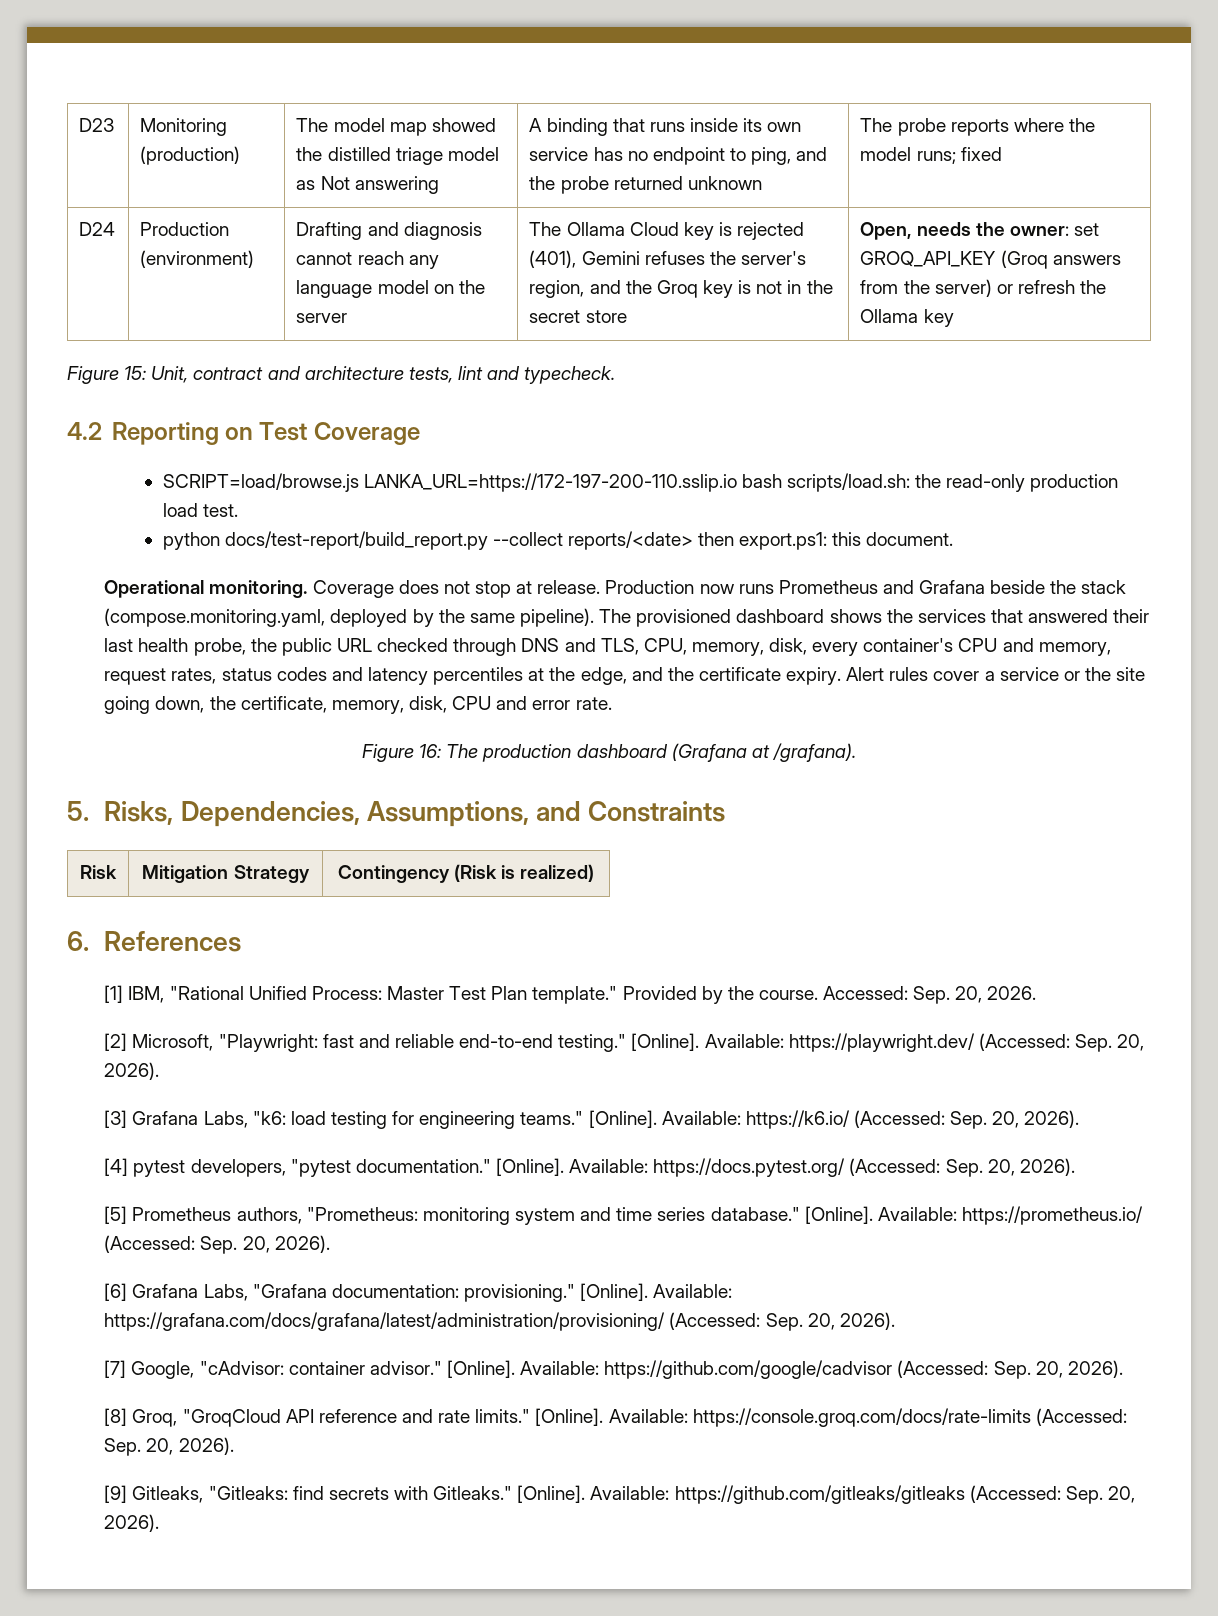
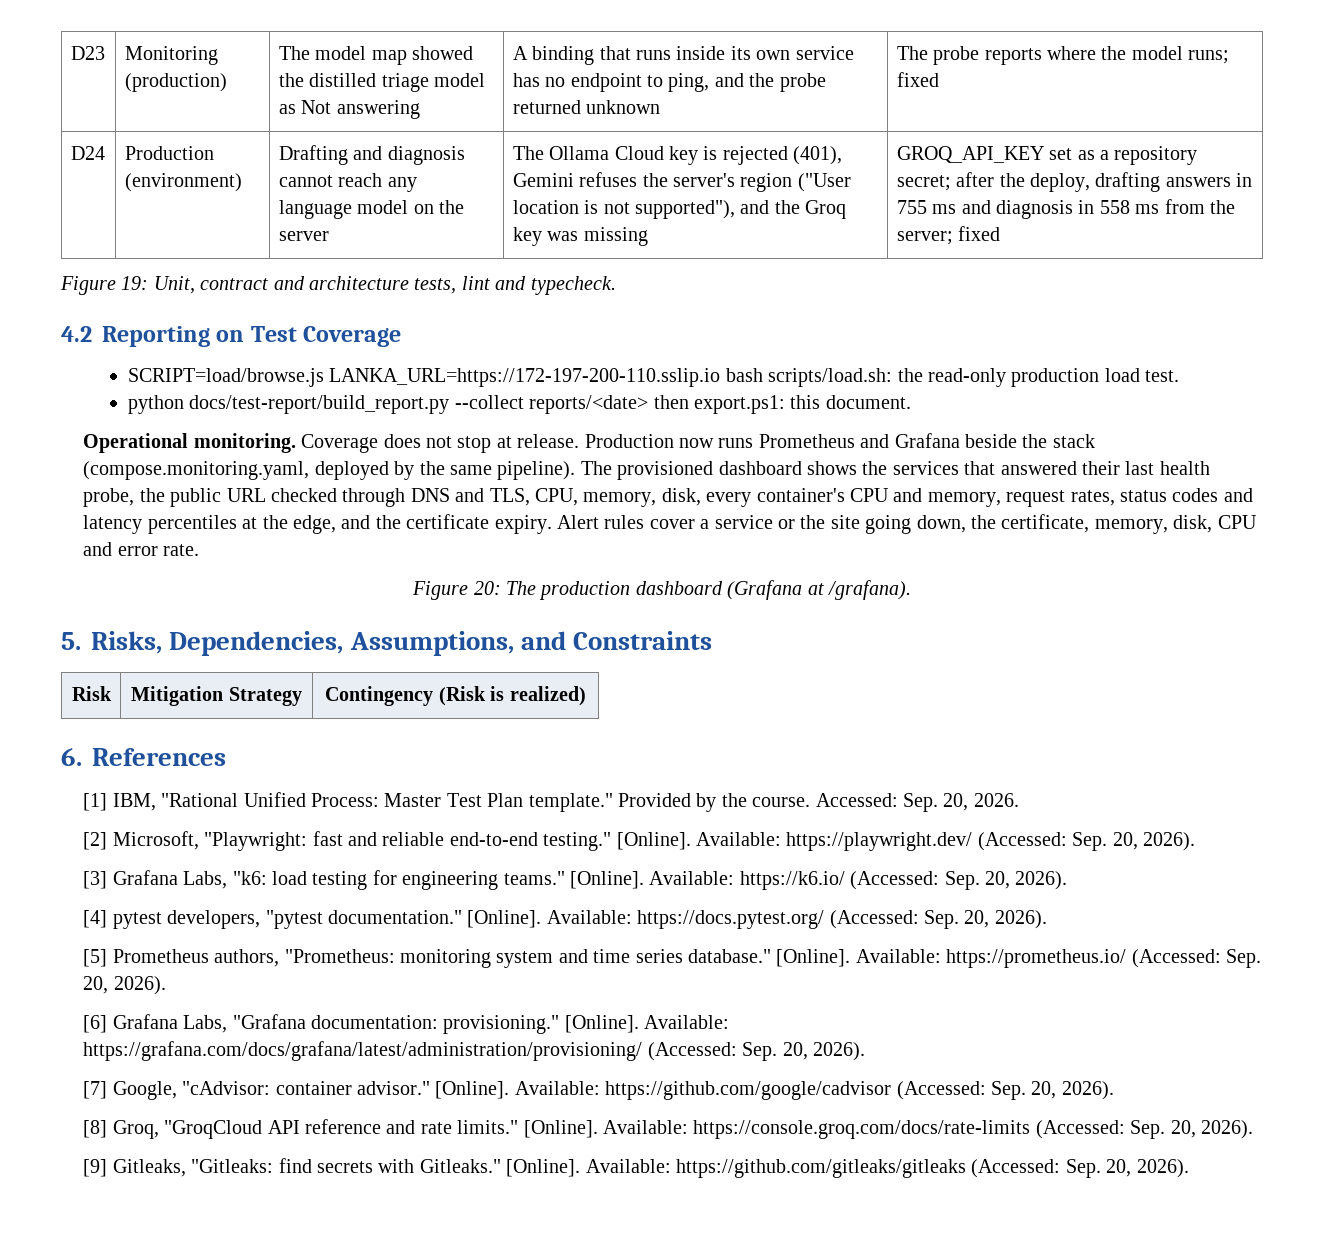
- The Ollama Cloud key is rejected (401), Gemini refuses the server's region, and the Groq key is not in the secret store | Open, needs the owner: set GROQ_API_KEY (Groq answers from the server) or refresh the Ollama key
- Figure 15: Unit, contract and architecture tests, lint and typecheck.
+ The Ollama Cloud key is rejected (401), Gemini refuses the server's region ("User location is not supported"), and the Groq key was missing | GROQ_API_KEY set as a repository secret; after the deploy, drafting answers in 755 ms and diagnosis in 558 ms from the server; fixed
+ Figure 19: Unit, contract and architecture tests, lint and typecheck.
- Figure 16: The production dashboard (Grafana at /grafana).
+ Figure 20: The production dashboard (Grafana at /grafana).

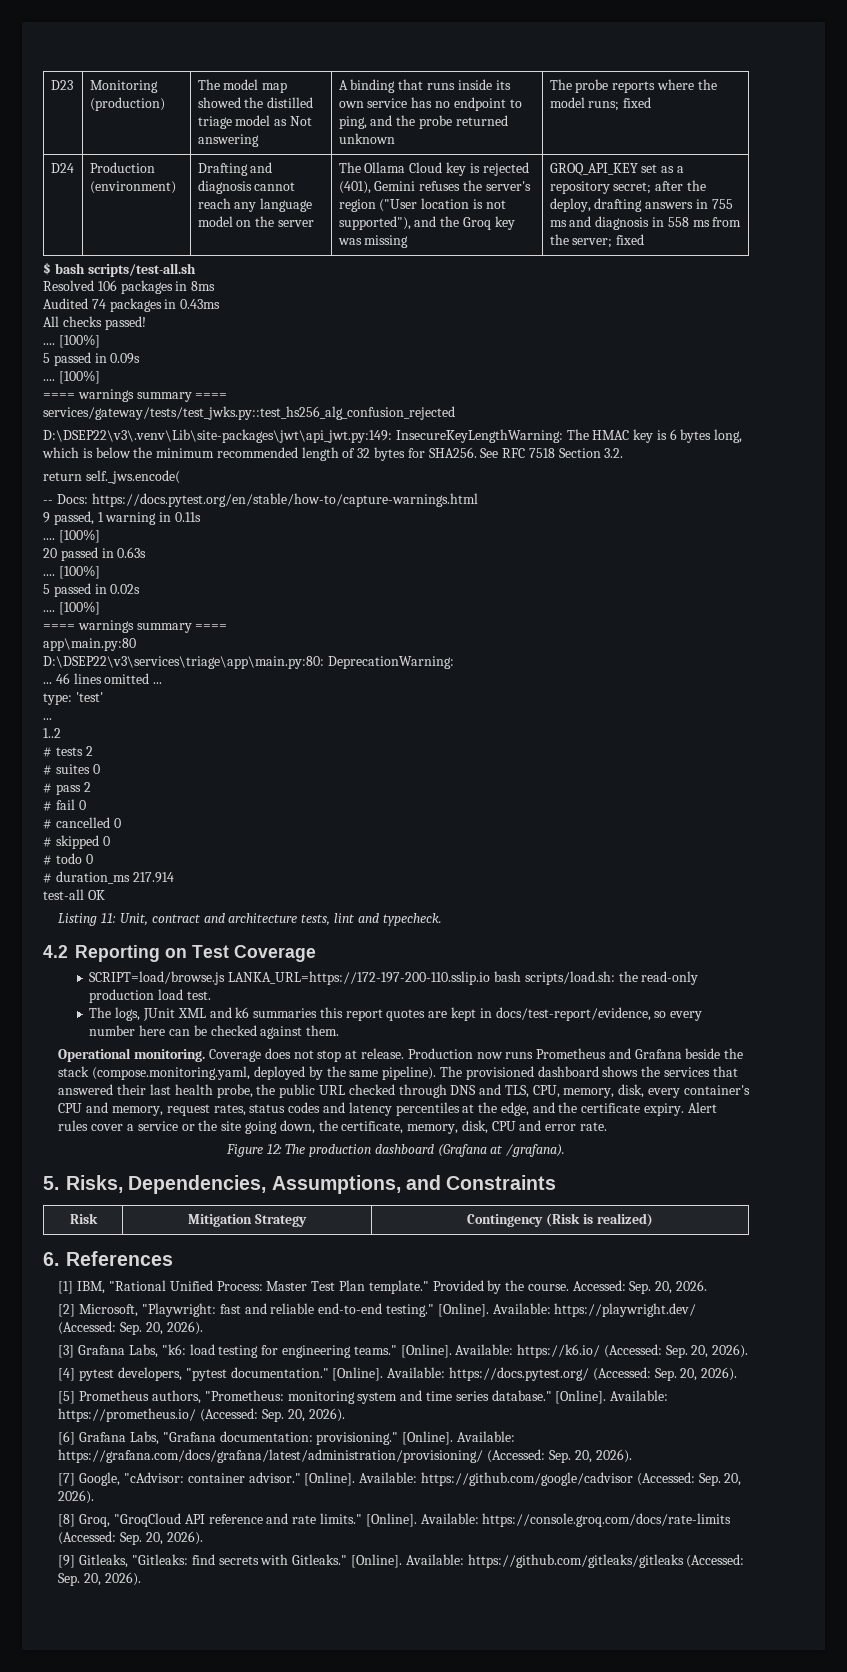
- Figure 19: Unit, contract and architecture tests, lint and typecheck.
+ $ bash scripts/test-all.sh
+ Resolved 106 packages in 8ms
+ Audited 74 packages in 0.43ms
+ All checks passed!
+ .... [100%]
+ 5 passed in 0.09s
+ .... [100%]
+ ==== warnings summary ====
+ services/gateway/tests/test_jwks.py::test_hs256_alg_confusion_rejected
+ D:\DSEP22\v3\.venv\Lib\site-packages\jwt\api_jwt.py:149: InsecureKeyLengthWarning: The HMAC key is 6 bytes long, which is below the minimum recommended length of 32 bytes for SHA256. See RFC 7518 Section 3.2.
+ return self._jws.encode(
+ -- Docs: https://docs.pytest.org/en/stable/how-to/capture-warnings.html
+ 9 passed, 1 warning in 0.11s
+ .... [100%]
+ 20 passed in 0.63s
+ .... [100%]
+ 5 passed in 0.02s
+ .... [100%]
+ ==== warnings summary ====
+ app\main.py:80
+ D:\DSEP22\v3\services\triage\app\main.py:80: DeprecationWarning:
+ ... 46 lines omitted ...
+ type: 'test'
+ ...
+ 1..2
+ # tests 2
+ # suites 0
+ # pass 2
+ # fail 0
+ # cancelled 0
+ # skipped 0
+ # todo 0
+ # duration_ms 217.914
+ test-all OK
+ Listing 11: Unit, contract and architecture tests, lint and typecheck.
- python docs/test-report/build_report.py --collect reports/<date> then export.ps1: this document.
+ The logs, JUnit XML and k6 summaries this report quotes are kept in docs/test-report/evidence, so every number here can be checked against them.
- Figure 20: The production dashboard (Grafana at /grafana).
+ Figure 12: The production dashboard (Grafana at /grafana).

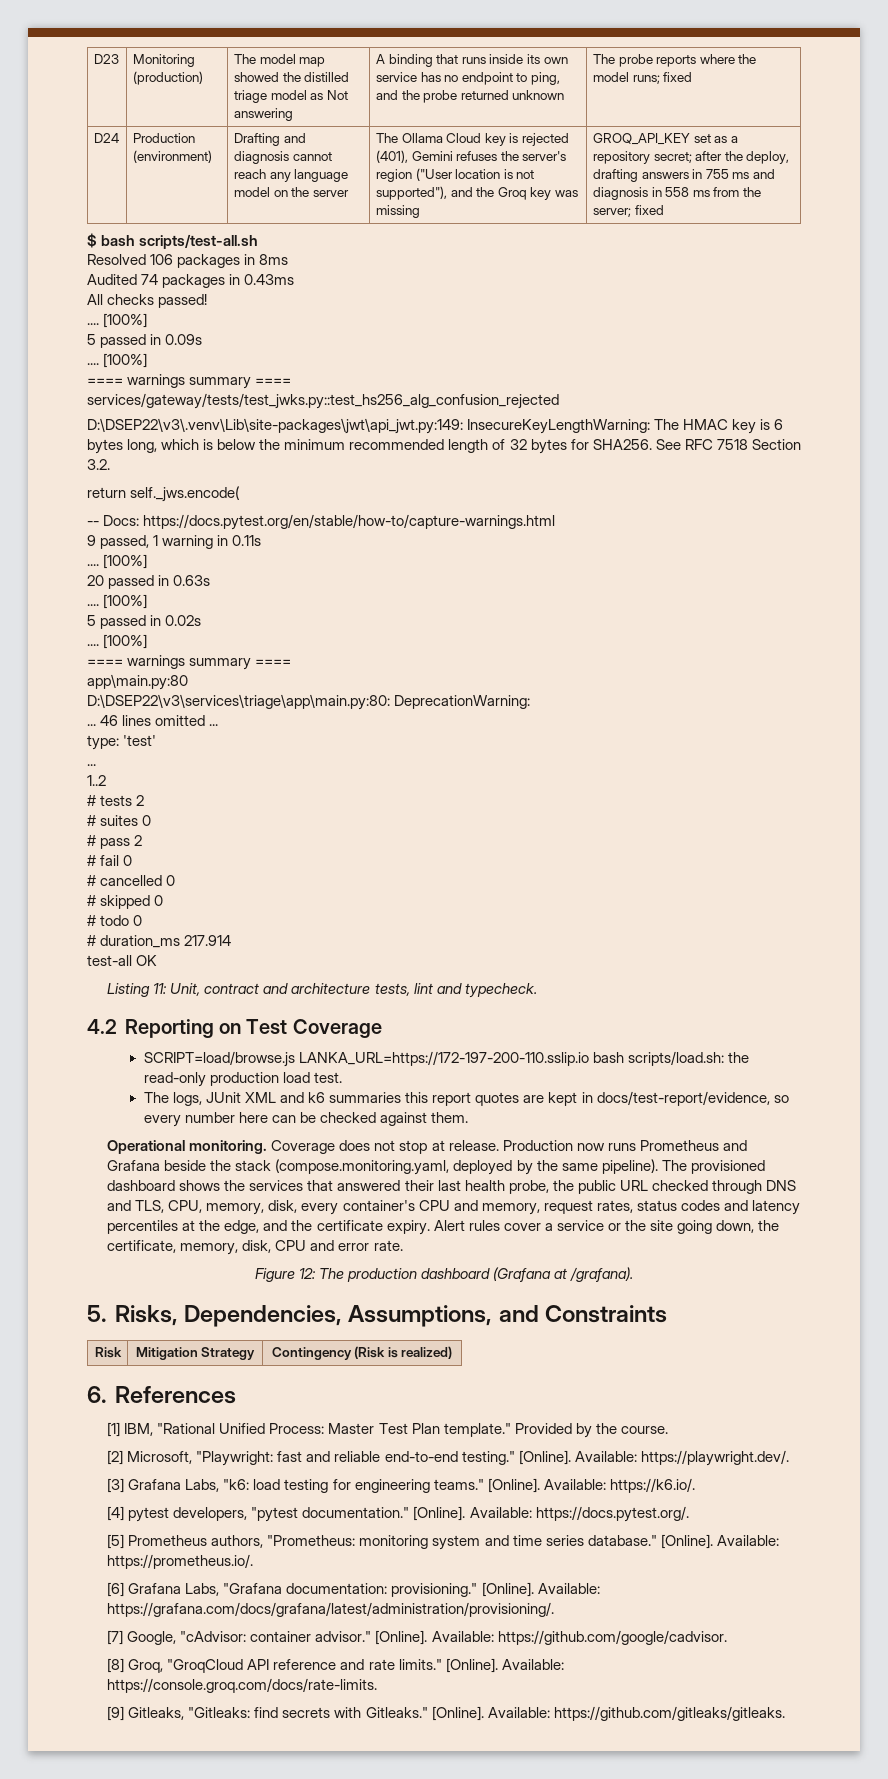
- Accessed: Sep. 20, 2026.
- Available: https://playwright.dev/ (Accessed: Sep. 20, 2026).
+ Available: https://playwright.dev/.
- Available: https://k6.io/ (Accessed: Sep. 20, 2026).
+ Available: https://k6.io/.
- Available: https://docs.pytest.org/ (Accessed: Sep. 20, 2026).
+ Available: https://docs.pytest.org/.
- Available: https://prometheus.io/ (Accessed: Sep. 20, 2026).
+ Available: https://prometheus.io/.
- Available: https://grafana.com/docs/grafana/latest/administration/provisioning/ (Accessed: Sep. 20, 2026).
+ Available: https://grafana.com/docs/grafana/latest/administration/provisioning/.
- Available: https://github.com/google/cadvisor (Accessed: Sep. 20, 2026).
+ Available: https://github.com/google/cadvisor.
- Available: https://console.groq.com/docs/rate-limits (Accessed: Sep. 20, 2026).
+ Available: https://console.groq.com/docs/rate-limits.
- Available: https://github.com/gitleaks/gitleaks (Accessed: Sep. 20, 2026).
+ Available: https://github.com/gitleaks/gitleaks.

